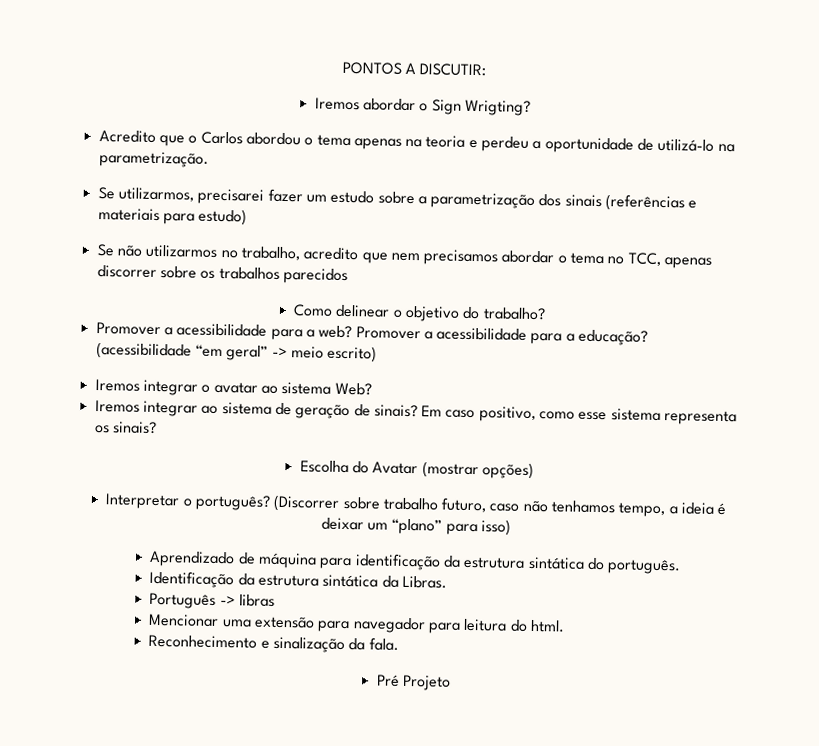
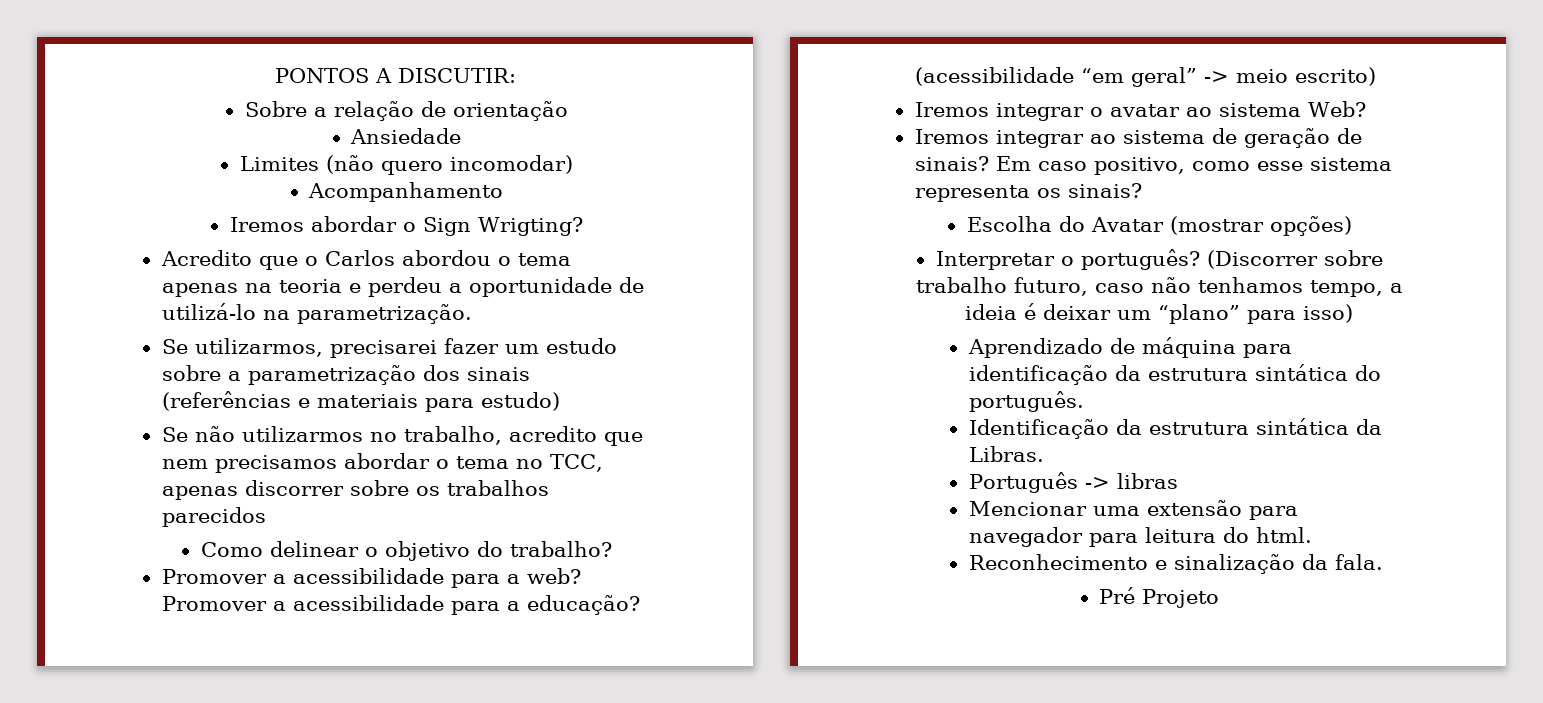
+ Sobre a relação de orientação
+ Ansiedade
+ Limites (não quero incomodar)
+ Acompanhamento

